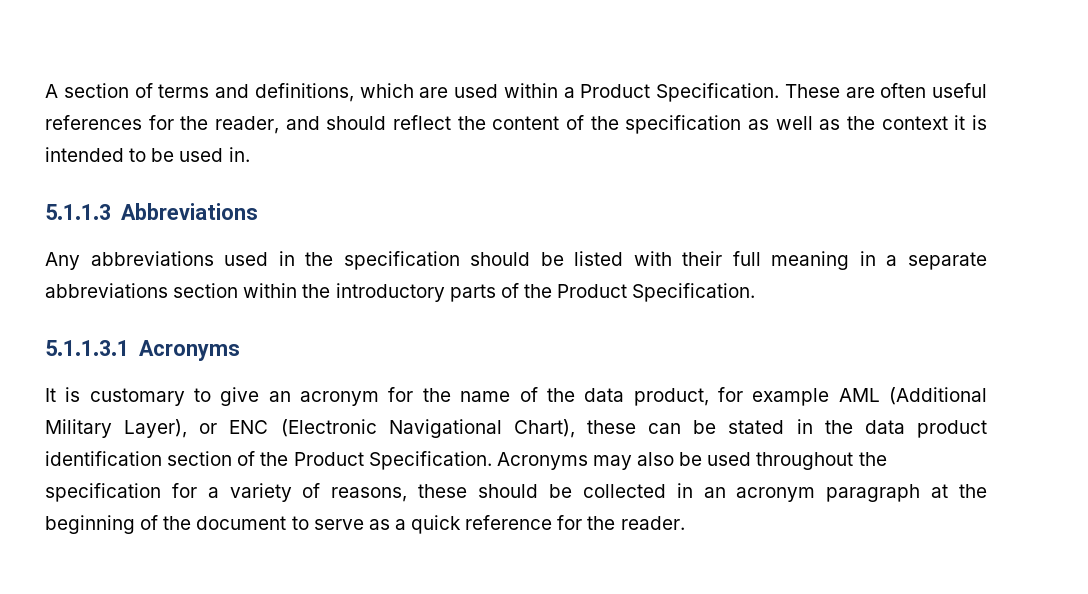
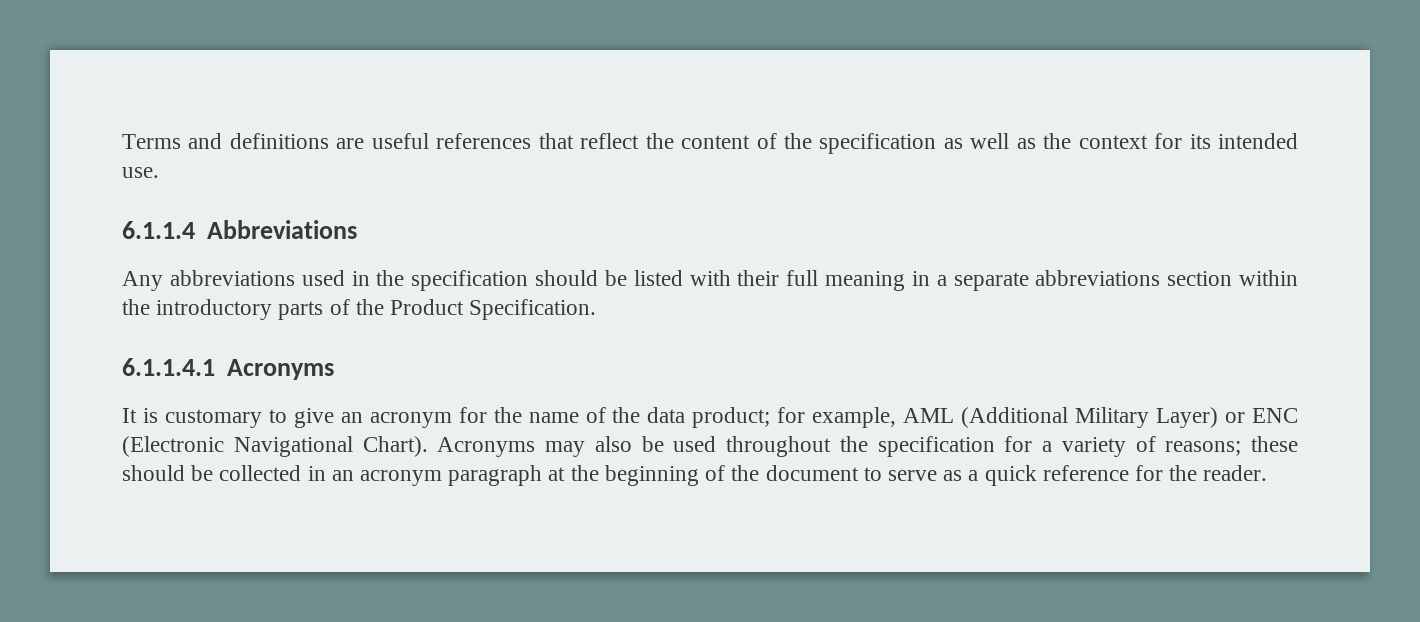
- A section of terms and definitions, which are used within a Product Specification. These are often useful references for the reader, and should reflect the content of the specification as well as the context it is intended to be used in.
- 5.1.1.3 Abbreviations
+ Terms and definitions are useful references that reflect the content of the specification as well as the context for its intended use.
+ 6.1.1.4 Abbreviations
- 5.1.1.3.1 Acronyms
+ 6.1.1.4.1 Acronyms
- It is customary to give an acronym for the name of the data product, for example AML (Additional Military Layer), or ENC (Electronic Navigational Chart), these can be stated in the data product identification section of the Product Specification.
+ It is customary to give an acronym for the name of the data product; for example, AML (Additional Military Layer) or ENC (Electronic Navigational Chart).
- Acronyms may also be used throughout the specification for a variety of reasons, these should be collected in an acronym paragraph at the beginning of the document to serve as a quick reference for the reader.
+ Acronyms may also be used throughout the specification for a variety of reasons; these should be collected in an acronym paragraph at the beginning of the document to serve as a quick reference for the reader.

